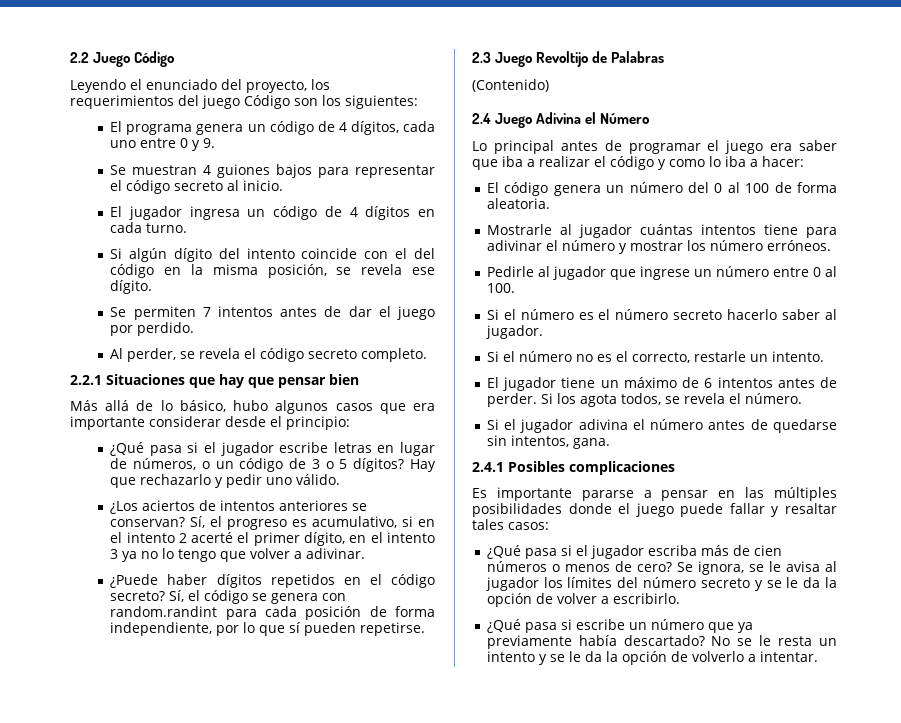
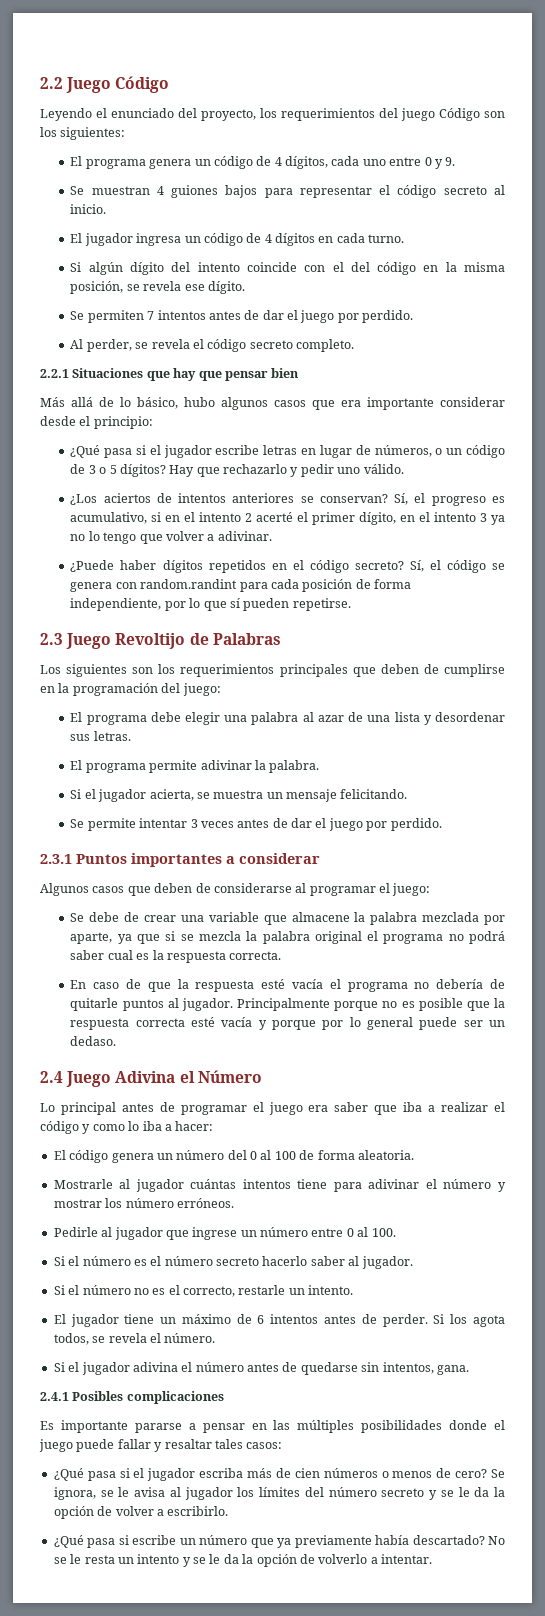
- (Contenido)
+ Los siguientes son los requerimientos principales que deben de cumplirse en la programación del juego:
+ El programa debe elegir una palabra al azar de una lista y desordenar sus letras.
+ El programa permite adivinar la palabra.
+ Si el jugador acierta, se muestra un mensaje felicitando.
+ Se permite intentar 3 veces antes de dar el juego por perdido.
+ 2.3.1 Puntos importantes a considerar
+ Algunos casos que deben de considerarse al programar el juego:
+ Se debe de crear una variable que almacene la palabra mezclada por aparte, ya que si se mezcla la palabra original el programa no podrá saber cual es la respuesta correcta.
+ En caso de que la respuesta esté vacía el programa no debería de quitarle puntos al jugador. Principalmente porque no es posible que la respuesta correcta esté vacía y porque por lo general puede ser un dedaso.

